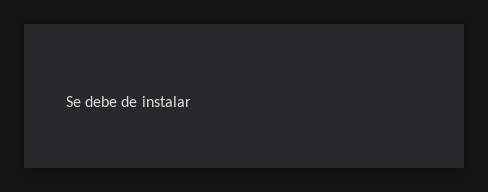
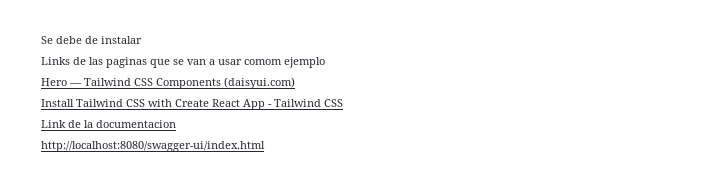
+ Links de las paginas que se van a usar comom ejemplo
+ Hero — Tailwind CSS Components (daisyui.com)
+ Install Tailwind CSS with Create React App - Tailwind CSS
+ Link de la documentacion
+ http://localhost:8080/swagger-ui/index.html

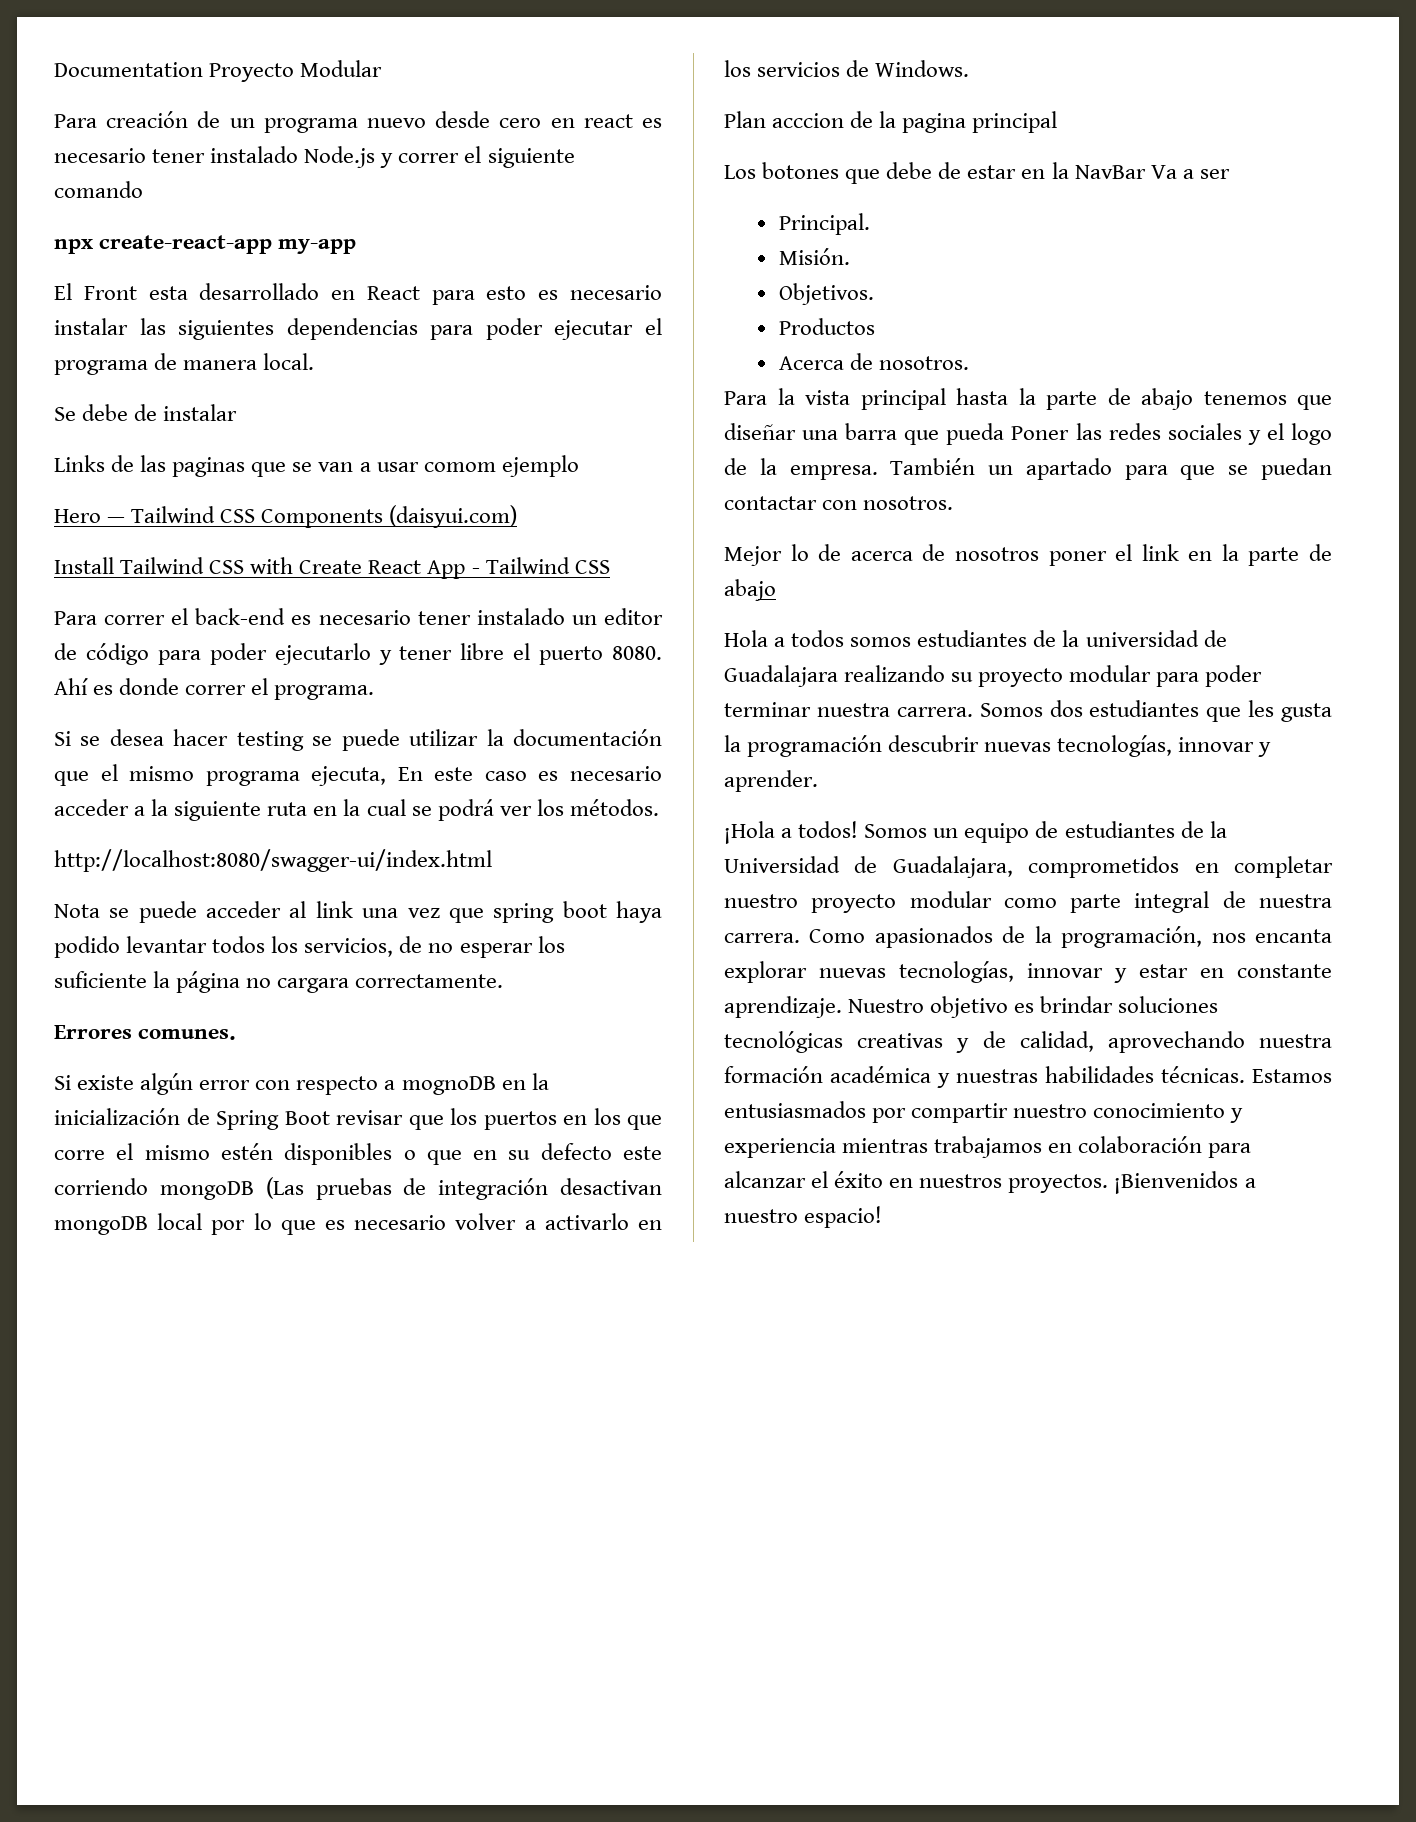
+ Documentation Proyecto Modular
+ Para creación de un programa nuevo desde cero en react es necesario tener instalado Node.js y correr el siguiente comando
+ npx create-react-app my-app
+ El Front esta desarrollado en React para esto es necesario instalar las siguientes dependencias para poder ejecutar el programa de manera local.
- Link de la documentacion
+ Para correr el back-end es necesario tener instalado un editor de código para poder ejecutarlo y tener libre el puerto 8080. Ahí es donde correr el programa.
+ Si se desea hacer testing se puede utilizar la documentación que el mismo programa ejecuta, En este caso es necesario acceder a la siguiente ruta en la cual se podrá ver los métodos.
  http://localhost:8080/swagger-ui/index.html
+ Nota se puede acceder al link una vez que spring boot haya podido levantar todos los servicios, de no esperar los suficiente la página no cargara correctamente.
+ Errores comunes.
+ Si existe algún error con respecto a mognoDB en la inicialización de Spring Boot revisar que los puertos en los que corre el mismo estén disponibles o que en su defecto este corriendo mongoDB (Las pruebas de integración desactivan mongoDB local por lo que es necesario volver a activarlo en los servicios de Windows.
+ Plan acccion de la pagina principal
+ Los botones que debe de estar en la NavBar Va a ser
+ Principal.
+ Misión.
+ Objetivos.
+ Productos
+ Acerca de nosotros.
+ Para la vista principal hasta la parte de abajo tenemos que diseñar una barra que pueda Poner las redes sociales y el logo de la empresa. También un apartado para que se puedan contactar con nosotros.
+ Mejor lo de acerca de nosotros poner el link en la parte de abajo
+ Hola a todos somos estudiantes de la universidad de Guadalajara realizando su proyecto modular para poder terminar nuestra carrera. Somos dos estudiantes que les gusta la programación descubrir nuevas tecnologías, innovar y aprender.
+ ¡Hola a todos! Somos un equipo de estudiantes de la Universidad de Guadalajara, comprometidos en completar nuestro proyecto modular como parte integral de nuestra carrera. Como apasionados de la programación, nos encanta explorar nuevas tecnologías, innovar y estar en constante aprendizaje. Nuestro objetivo es brindar soluciones tecnológicas creativas y de calidad, aprovechando nuestra formación académica y nuestras habilidades técnicas. Estamos entusiasmados por compartir nuestro conocimiento y experiencia mientras trabajamos en colaboración para alcanzar el éxito en nuestros proyectos. ¡Bienvenidos a nuestro espacio!

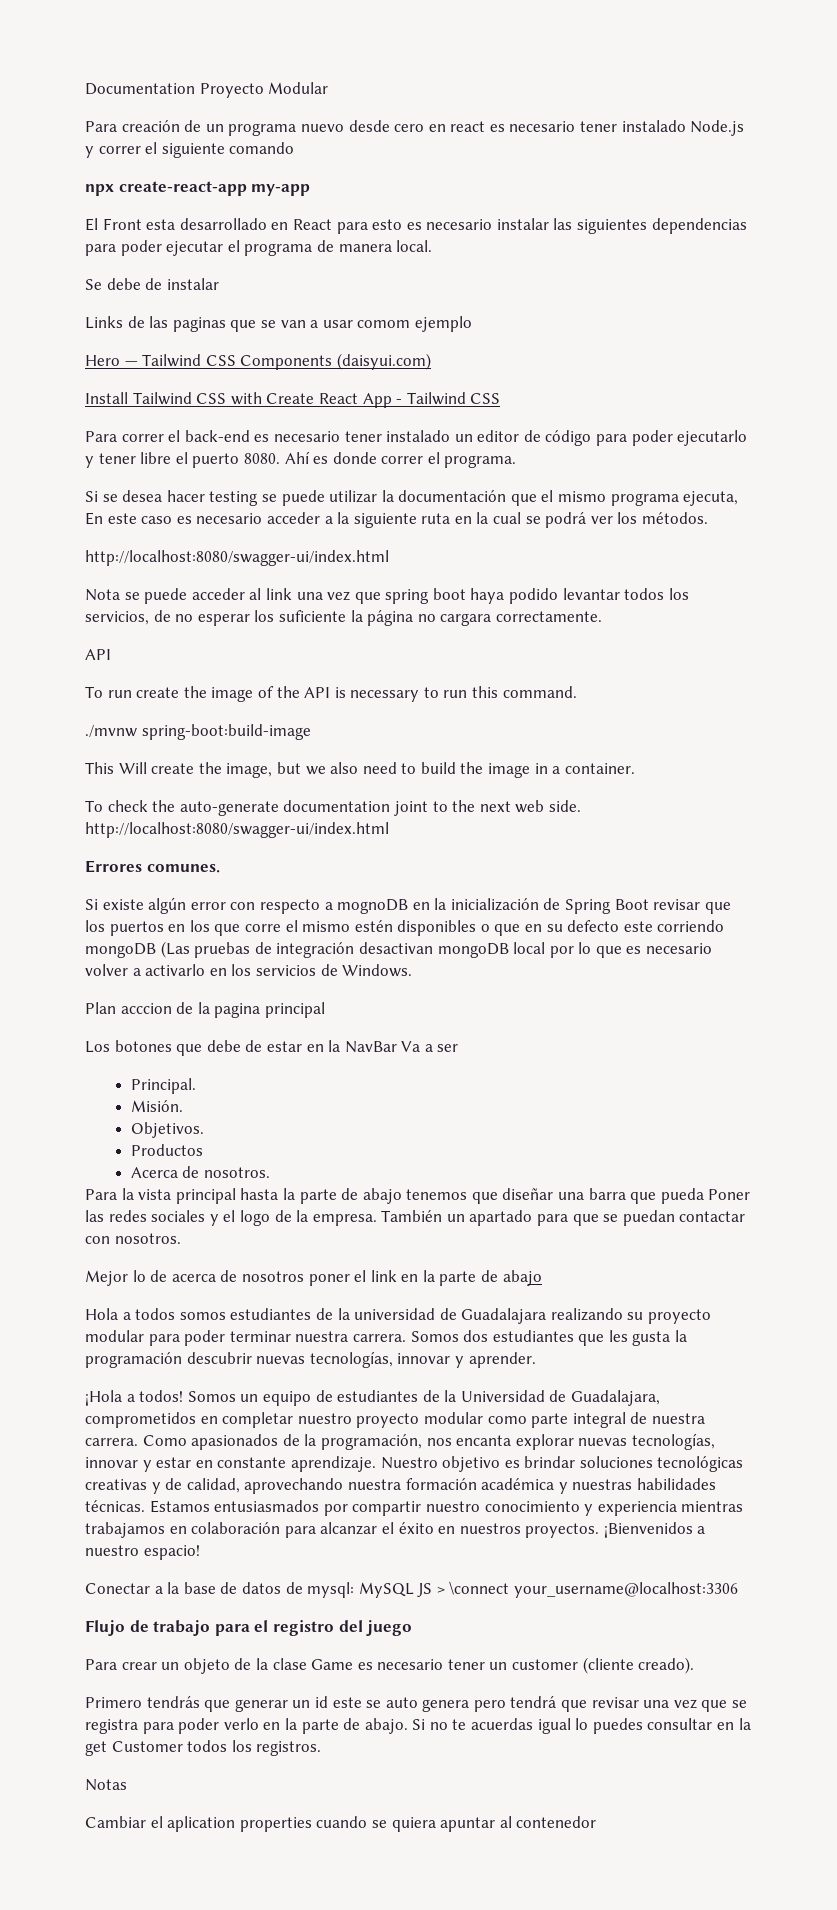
  Nota se puede acceder al link una vez que spring boot haya podido levantar todos los servicios, de no esperar los suficiente la página no cargara correctamente.
+ API
+ To run create the image of the API is necessary to run this command.
+ ./mvnw spring-boot:build-image
+ This Will create the image, but we also need to build the image in a container.
+ To check the auto-generate documentation joint to the next web side. http://localhost:8080/swagger-ui/index.html
+ Conectar a la base de datos de mysql: MySQL JS > \connect your_username@localhost:3306
+ Flujo de trabajo para el registro del juego
+ Para crear un objeto de la clase Game es necesario tener un customer (cliente creado).
+ Primero tendrás que generar un id este se auto genera pero tendrá que revisar una vez que se registra para poder verlo en la parte de abajo. Si no te acuerdas igual lo puedes consultar en la get Customer todos los registros.
+ Notas
+ Cambiar el aplication properties cuando se quiera apuntar al contenedor

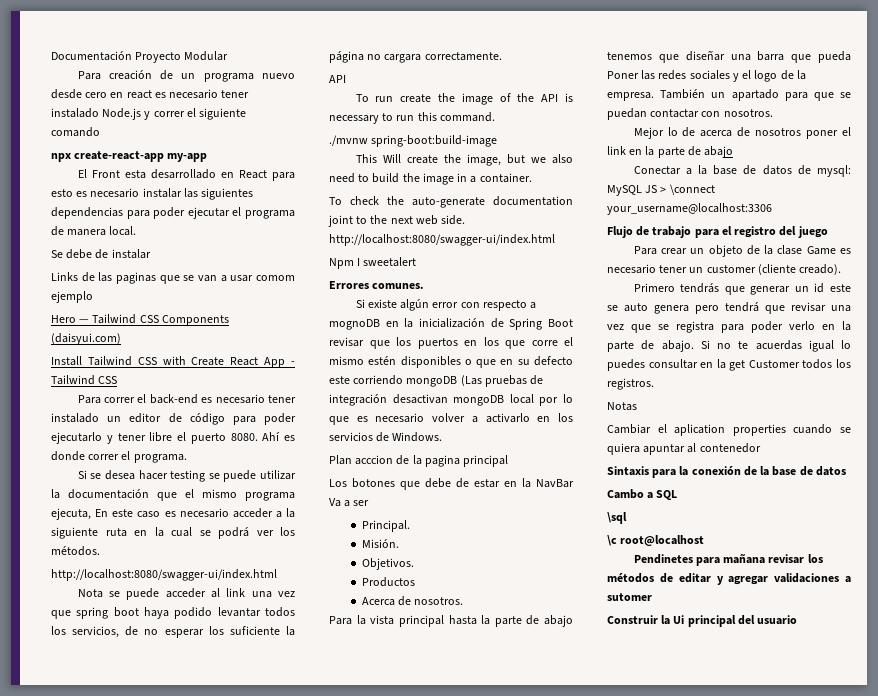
- Documentation Proyecto Modular
+ Documentación Proyecto Modular
+ Npm I sweetalert
- Hola a todos somos estudiantes de la universidad de Guadalajara realizando su proyecto modular para poder terminar nuestra carrera. Somos dos estudiantes que les gusta la programación descubrir nuevas tecnologías, innovar y aprender.
- ¡Hola a todos! Somos un equipo de estudiantes de la Universidad de Guadalajara, comprometidos en completar nuestro proyecto modular como parte integral de nuestra carrera. Como apasionados de la programación, nos encanta explorar nuevas tecnologías, innovar y estar en constante aprendizaje. Nuestro objetivo es brindar soluciones tecnológicas creativas y de calidad, aprovechando nuestra formación académica y nuestras habilidades técnicas. Estamos entusiasmados por compartir nuestro conocimiento y experiencia mientras trabajamos en colaboración para alcanzar el éxito en nuestros proyectos. ¡Bienvenidos a nuestro espacio!
+ Sintaxis para la conexión de la base de datos
+ Cambo a SQL
+ \sql
+ \c root@localhost
+ Pendinetes para mañana revisar los métodos de editar y agregar validaciones a sutomer
+ Construir la Ui principal del usuario

